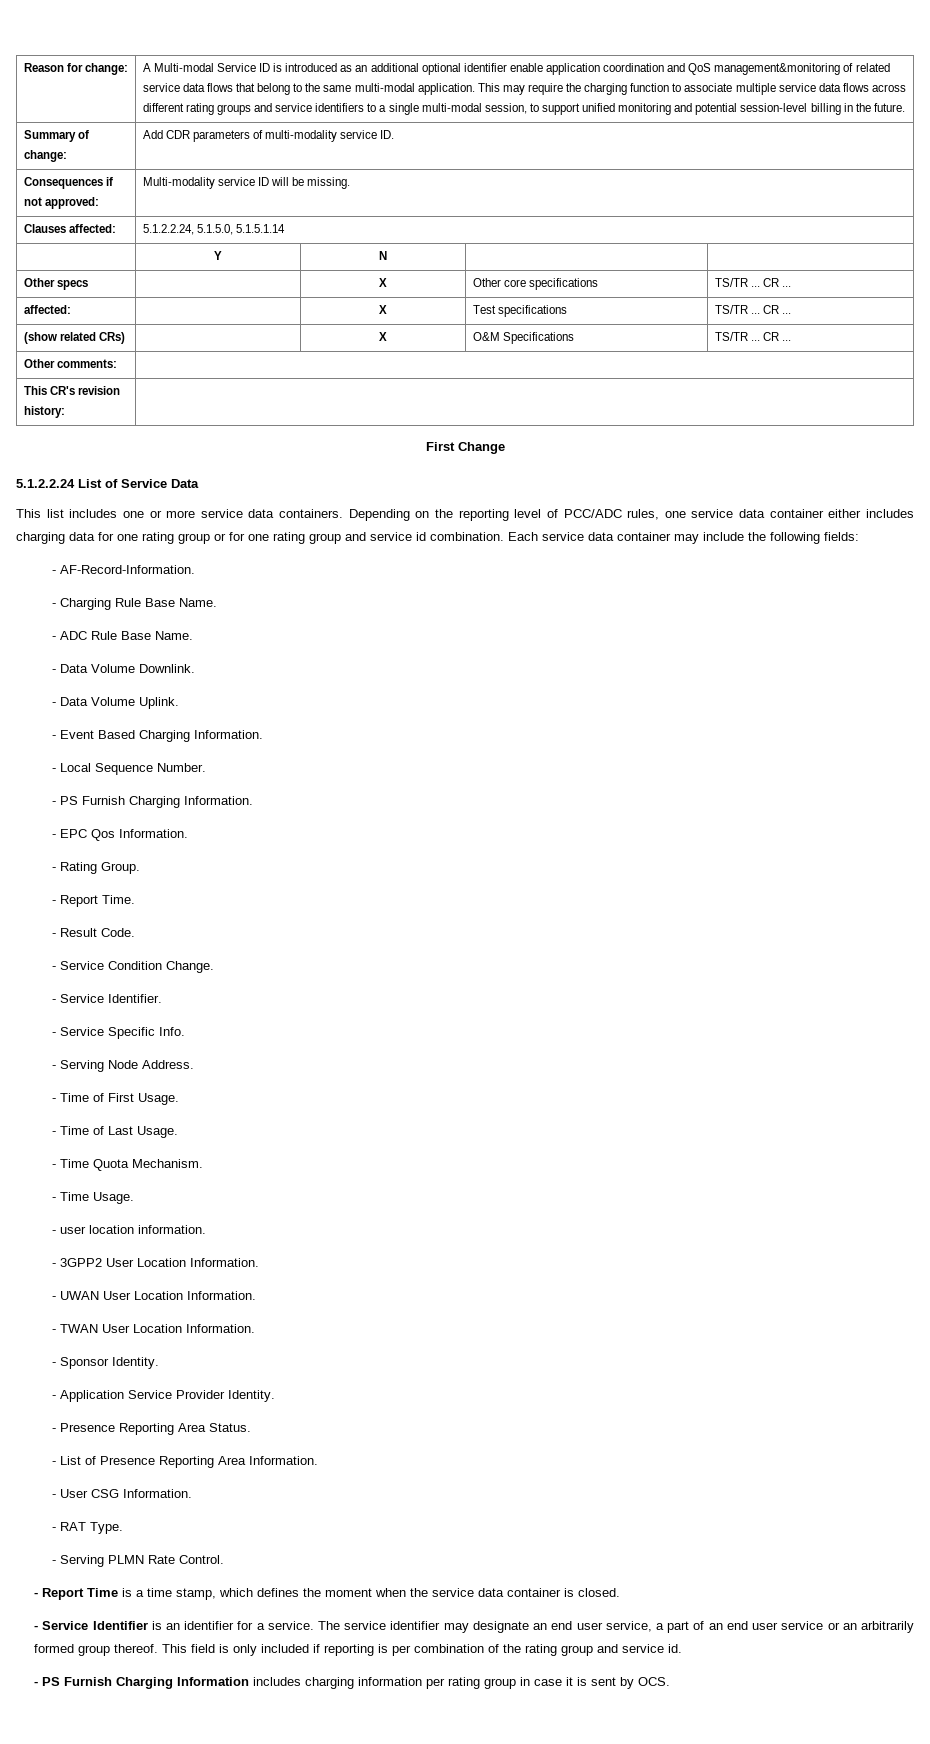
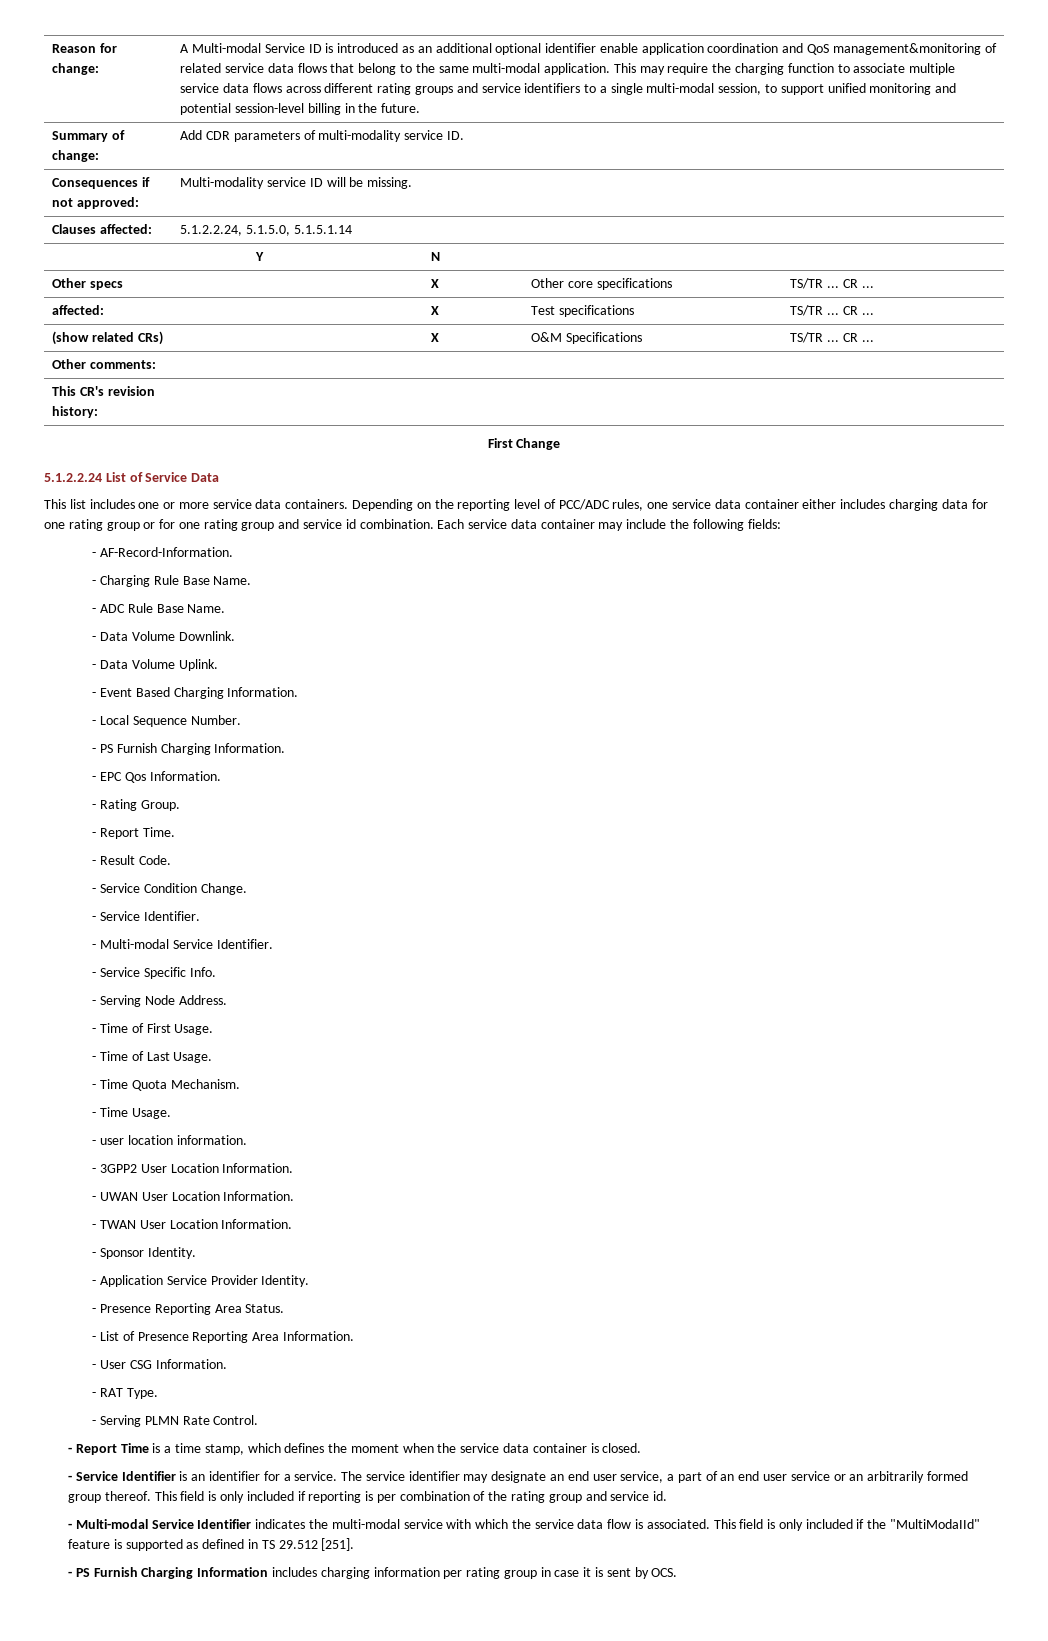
+ - Multi-modal Service Identifier.
+ - Multi-modal Service Identifier indicates the multi-modal service with which the service data flow is associated. This field is only included if the "MultiModaIId" feature is supported as defined in TS 29.512 [251].

